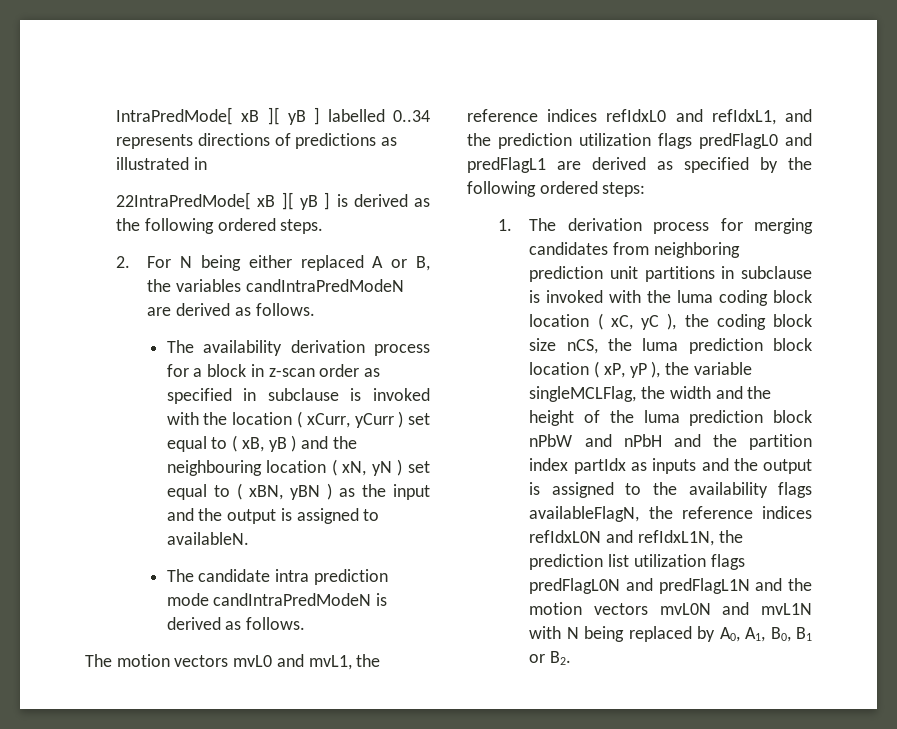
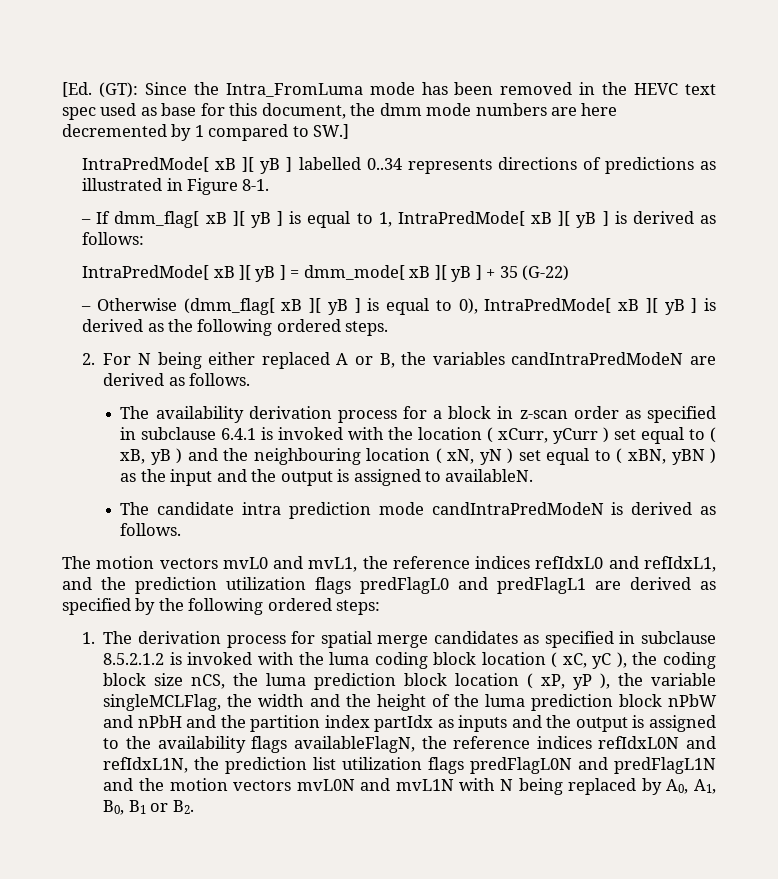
+ [Ed. (GT): Since the Intra_FromLuma mode has been removed in the HEVC text spec used as base for this document, the dmm mode numbers are here decremented by 1 compared to SW.]
- IntraPredMode[ xB ][ yB ] labelled 0..34 represents directions of predictions as illustrated in
- 22IntraPredMode[ xB ][ yB ] is derived as the following ordered steps.
+ IntraPredMode[ xB ][ yB ] labelled 0..34 represents directions of predictions as illustrated in Figure 8-1.
+ – If dmm_flag[ xB ][ yB ] is equal to 1, IntraPredMode[ xB ][ yB ] is derived as follows:
+ IntraPredMode[ xB ][ yB ] = dmm_mode[ xB ][ yB ] + 35 (G-22)
+ – Otherwise (dmm_flag[ xB ][ yB ] is equal to 0), IntraPredMode[ xB ][ yB ] is derived as the following ordered steps.
- The availability derivation process for a block in z-scan order as specified in subclause is invoked with the location ( xCurr, yCurr ) set equal to ( xB, yB ) and the neighbouring location ( xN, yN ) set equal to ( xBN, yBN ) as the input and the output is assigned to availableN.
+ The availability derivation process for a block in z-scan order as specified in subclause 6.4.1 is invoked with the location ( xCurr, yCurr ) set equal to ( xB, yB ) and the neighbouring location ( xN, yN ) set equal to ( xBN, yBN ) as the input and the output is assigned to availableN.
- 1. The derivation process for merging candidates from neighboring prediction unit partitions in subclause is invoked with the luma coding block location ( xC, yC ), the coding block size nCS, the luma prediction block location ( xP, yP ), the variable singleMCLFlag, the width and the height of the luma prediction block nPbW and nPbH and the partition index partIdx as inputs and the output is assigned to the availability flags availableFlagN, the reference indices refIdxL0N and refIdxL1N, the prediction list utilization flags predFlagL0N and predFlagL1N and the motion vectors mvL0N and mvL1N with N being replaced by A0, A1, B0, B1 or B2.
+ 1. The derivation process for spatial merge candidates as specified in subclause 8.5.2.1.2 is invoked with the luma coding block location ( xC, yC ), the coding block size nCS, the luma prediction block location ( xP, yP ), the variable singleMCLFlag, the width and the height of the luma prediction block nPbW and nPbH and the partition index partIdx as inputs and the output is assigned to the availability flags availableFlagN, the reference indices refIdxL0N and refIdxL1N, the prediction list utilization flags predFlagL0N and predFlagL1N and the motion vectors mvL0N and mvL1N with N being replaced by A0, A1, B0, B1 or B2.

